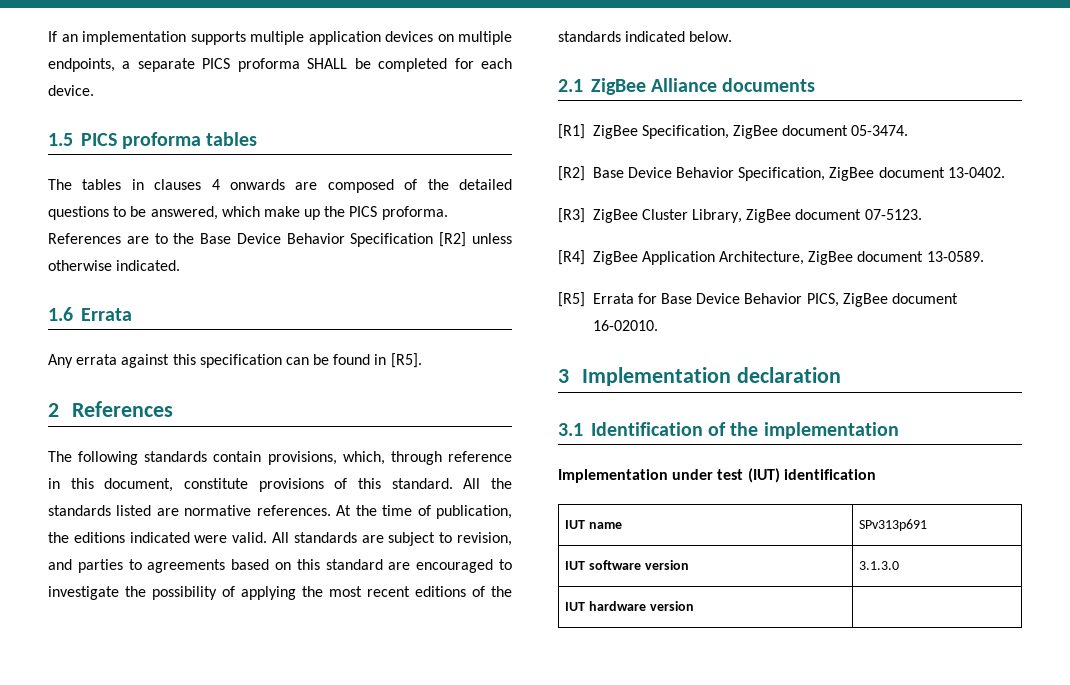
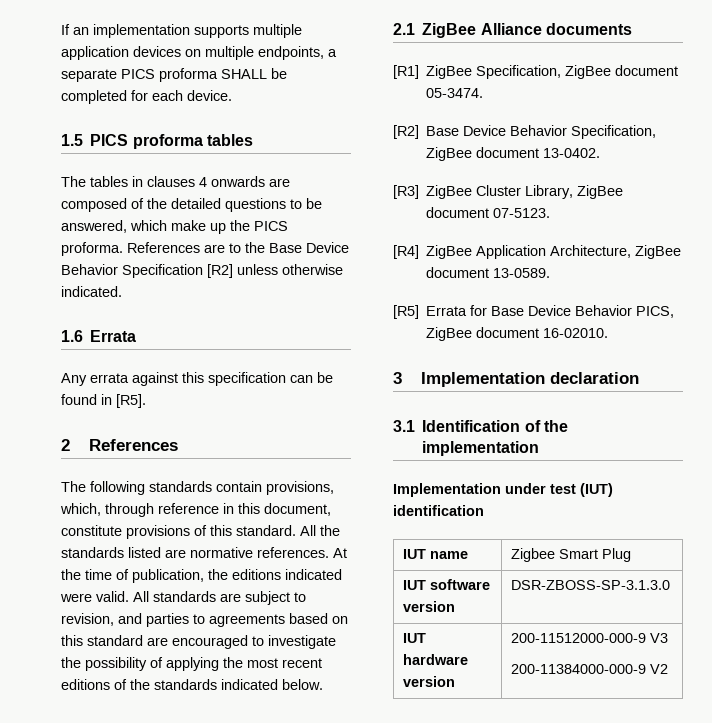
- IUT name | SPv313p691
+ IUT name | Zigbee Smart Plug
- IUT software version | 3.1.3.0
+ IUT software version | DSR-ZBOSS-SP-3.1.3.0
- IUT hardware version |
+ IUT hardware version | 200-11512000-000-9 V3
+ 200-11384000-000-9 V2

